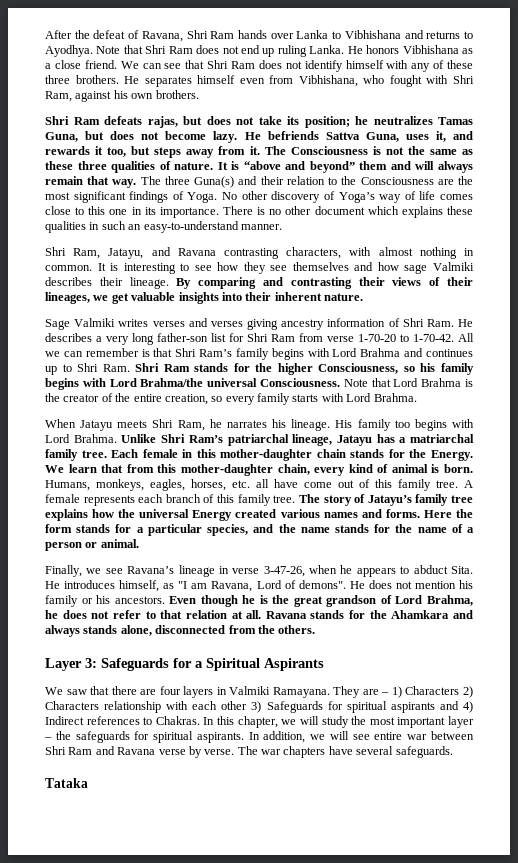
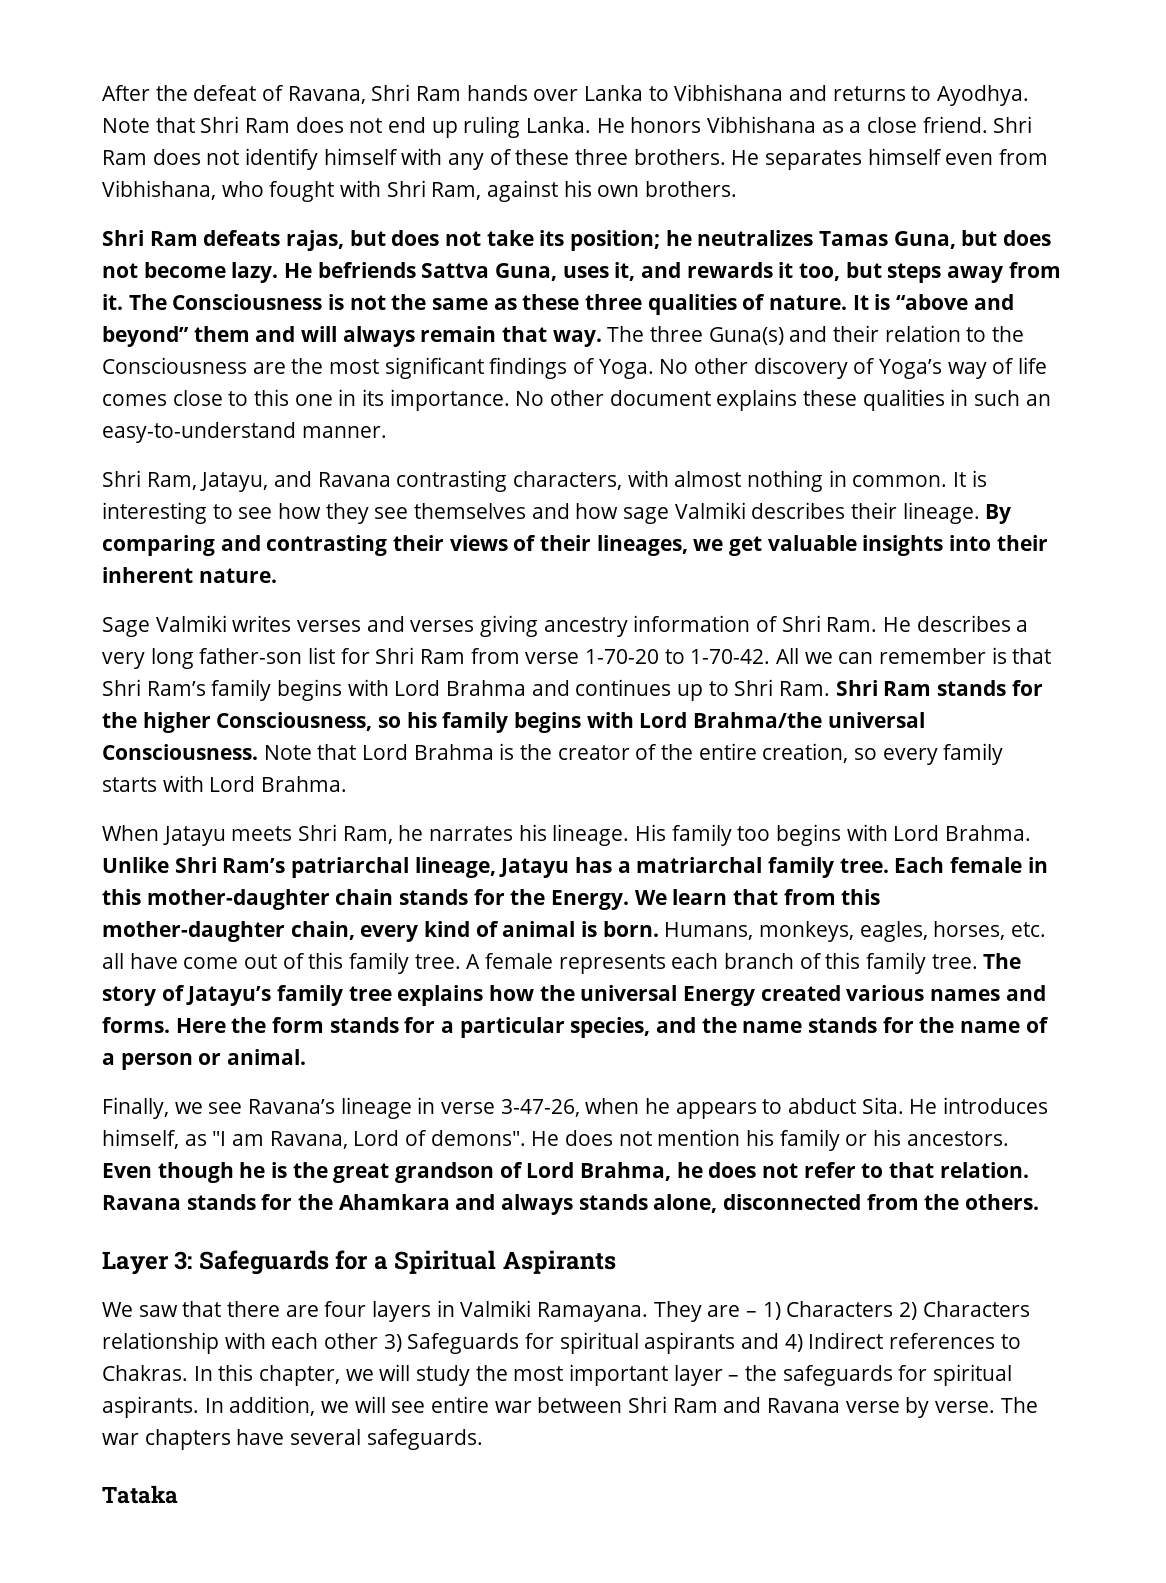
- We can see that Shri Ram does not identify himself with any of these three brothers.
+ Shri Ram does not identify himself with any of these three brothers.
- There is no other document which explains these qualities in such an easy-to-understand manner.
+ No other document explains these qualities in such an easy-to-understand manner.
- Even though he is the great grandson of Lord Brahma, he does not refer to that relation at all.
+ Even though he is the great grandson of Lord Brahma, he does not refer to that relation.

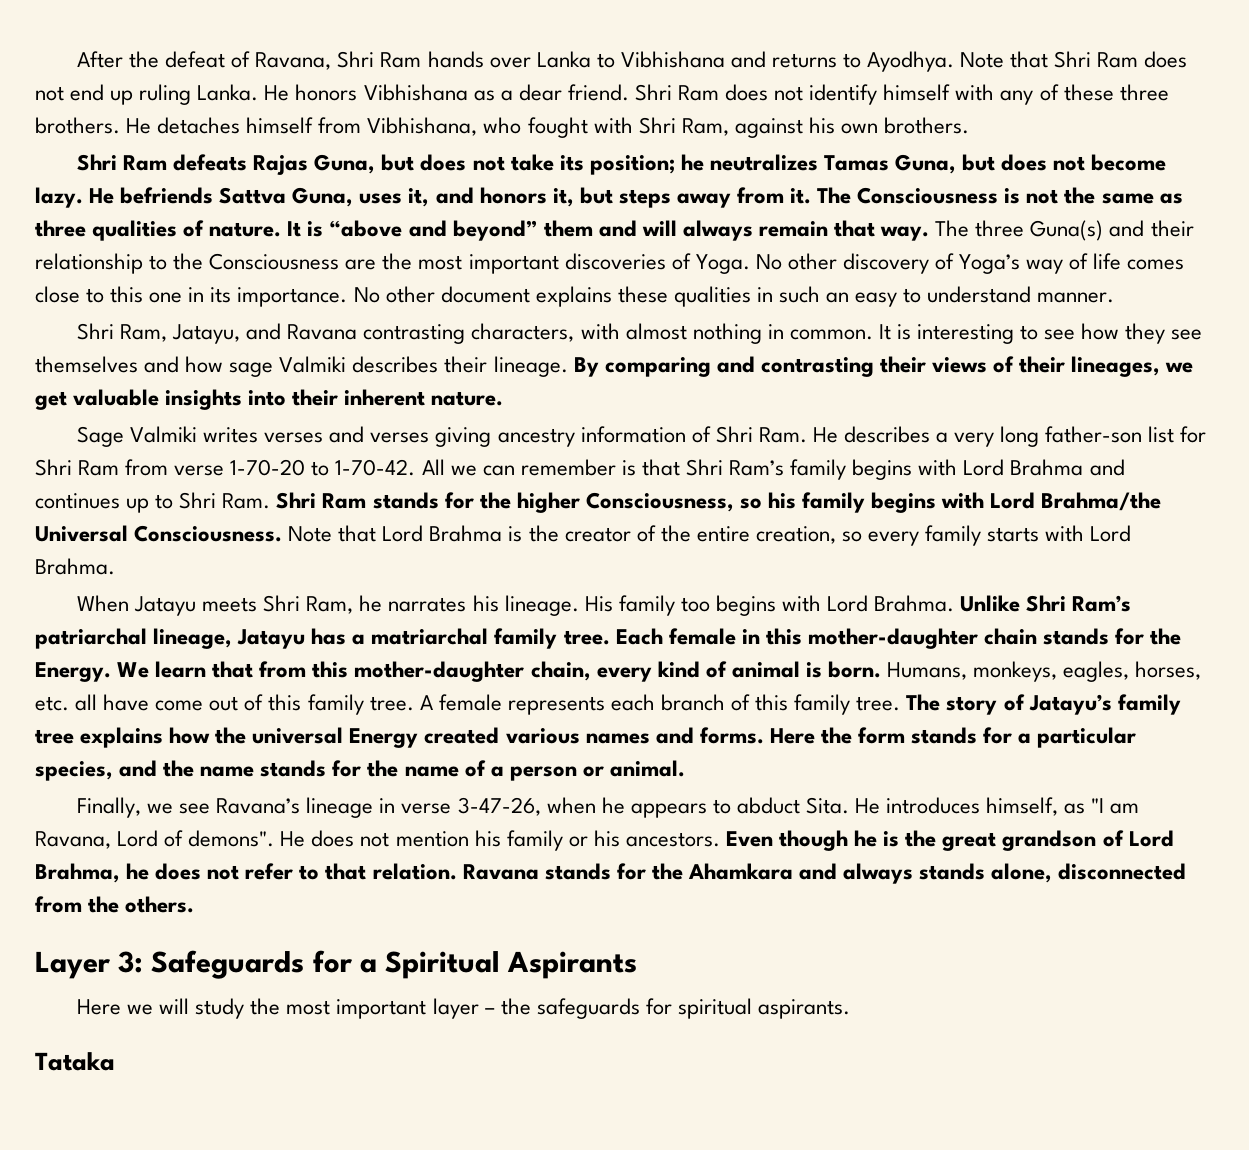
- He honors Vibhishana as a close friend.
+ He honors Vibhishana as a dear friend.
- He separates himself even from Vibhishana, who fought with Shri Ram, against his own brothers.
+ He detaches himself from Vibhishana, who fought with Shri Ram, against his own brothers.
- Shri Ram defeats rajas, but does not take its position; he neutralizes Tamas Guna, but does not become lazy.
+ Shri Ram defeats Rajas Guna, but does not take its position; he neutralizes Tamas Guna, but does not become lazy.
- He befriends Sattva Guna, uses it, and rewards it too, but steps away from it.
+ He befriends Sattva Guna, uses it, and honors it, but steps away from it.
- The Consciousness is not the same as these three qualities of nature.
+ The Consciousness is not the same as three qualities of nature.
- The three Guna(s) and their relation to the Consciousness are the most significant findings of Yoga.
+ The three Guna(s) and their relationship to the Consciousness are the most important discoveries of Yoga.
- No other document explains these qualities in such an easy-to-understand manner.
+ No other document explains these qualities in such an easy to understand manner.
- All we can remember is that Shri Ram’s family begins with Lord Brahma and continues up to Shri Ram. Shri Ram stands for the higher Consciousness, so his family begins with Lord Brahma/the universal Consciousness.
+ All we can remember is that Shri Ram’s family begins with Lord Brahma and continues up to Shri Ram. Shri Ram stands for the higher Consciousness, so his family begins with Lord Brahma/the Universal Consciousness.
- We saw that there are four layers in Valmiki Ramayana. They are – 1) Characters 2) Characters relationship with each other 3) Safeguards for spiritual aspirants and 4) Indirect references to Chakras. In this chapter, we will study the most important layer – the safeguards for spiritual aspirants. In addition, we will see entire war between Shri Ram and Ravana verse by verse. The war chapters have several safeguards.
+ Here we will study the most important layer – the safeguards for spiritual aspirants.

